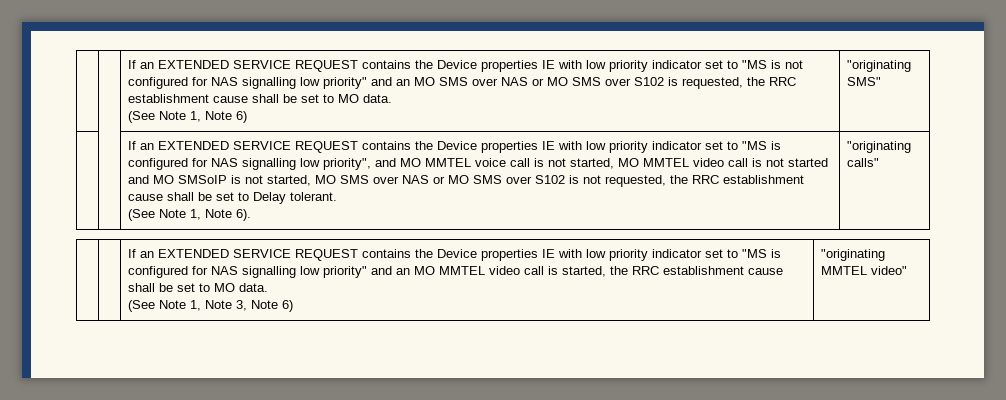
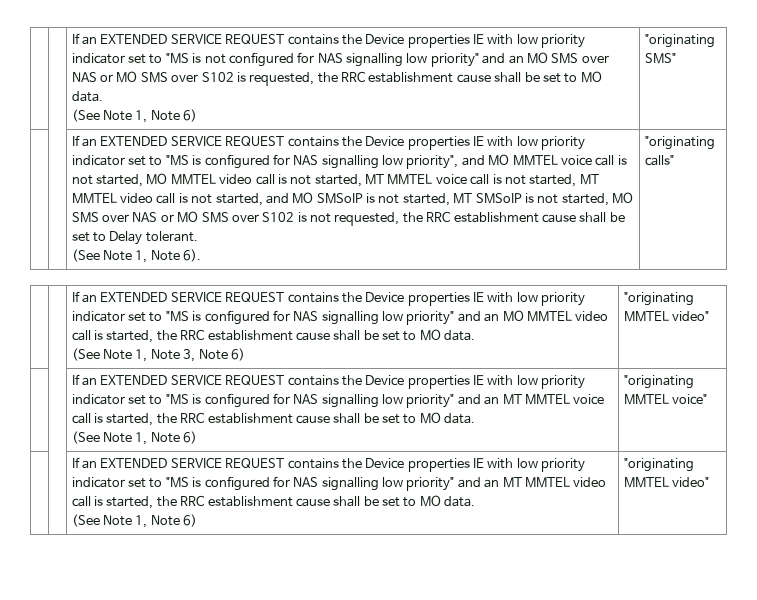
- If an EXTENDED SERVICE REQUEST contains the Device properties IE with low priority indicator set to "MS is configured for NAS signalling low priority", and MO MMTEL voice call is not started, MO MMTEL video call is not started and MO SMSoIP is not started, MO SMS over NAS or MO SMS over S102 is not requested, the RRC establishment cause shall be set to Delay tolerant.
+ If an EXTENDED SERVICE REQUEST contains the Device properties IE with low priority indicator set to "MS is configured for NAS signalling low priority", and MO MMTEL voice call is not started, MO MMTEL video call is not started, MT MMTEL voice call is not started, MT MMTEL video call is not started, and MO SMSoIP is not started, MT SMSoIP is not started, MO SMS over NAS or MO SMS over S102 is not requested, the RRC establishment cause shall be set to Delay tolerant.
+ If an EXTENDED SERVICE REQUEST contains the Device properties IE with low priority indicator set to "MS is configured for NAS signalling low priority" and an MT MMTEL voice call is started, the RRC establishment cause shall be set to MO data.
+ (See Note 1, Note 6) | "originating MMTEL voice"
+ | | If an EXTENDED SERVICE REQUEST contains the Device properties IE with low priority indicator set to "MS is configured for NAS signalling low priority" and an MT MMTEL video call is started, the RRC establishment cause shall be set to MO data.
+ (See Note 1, Note 6) | "originating MMTEL video"

